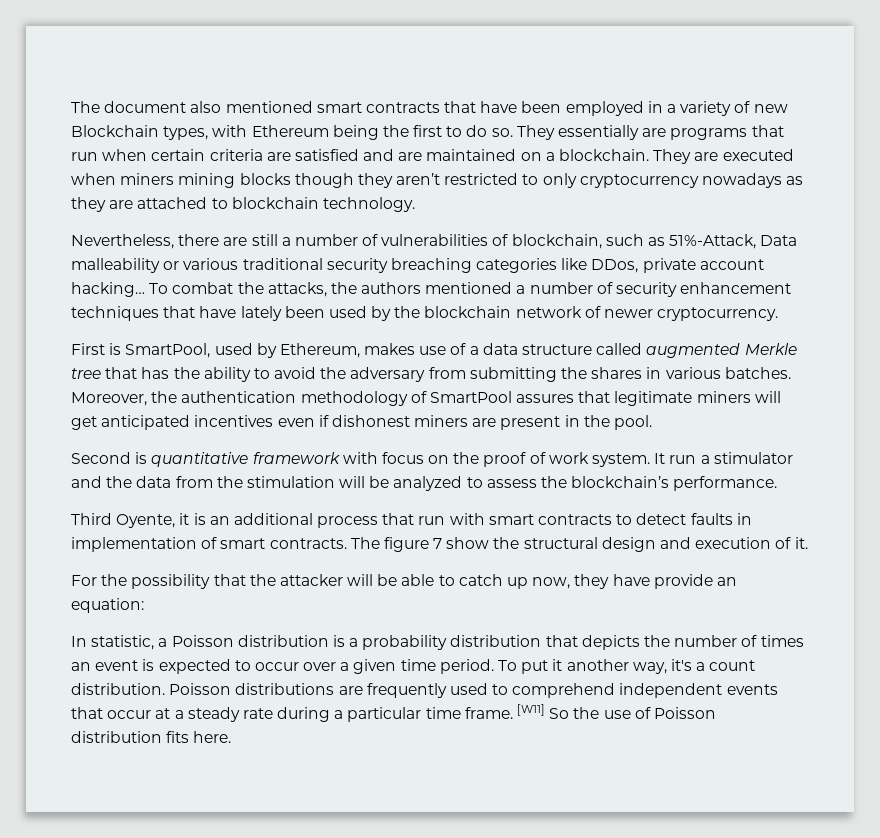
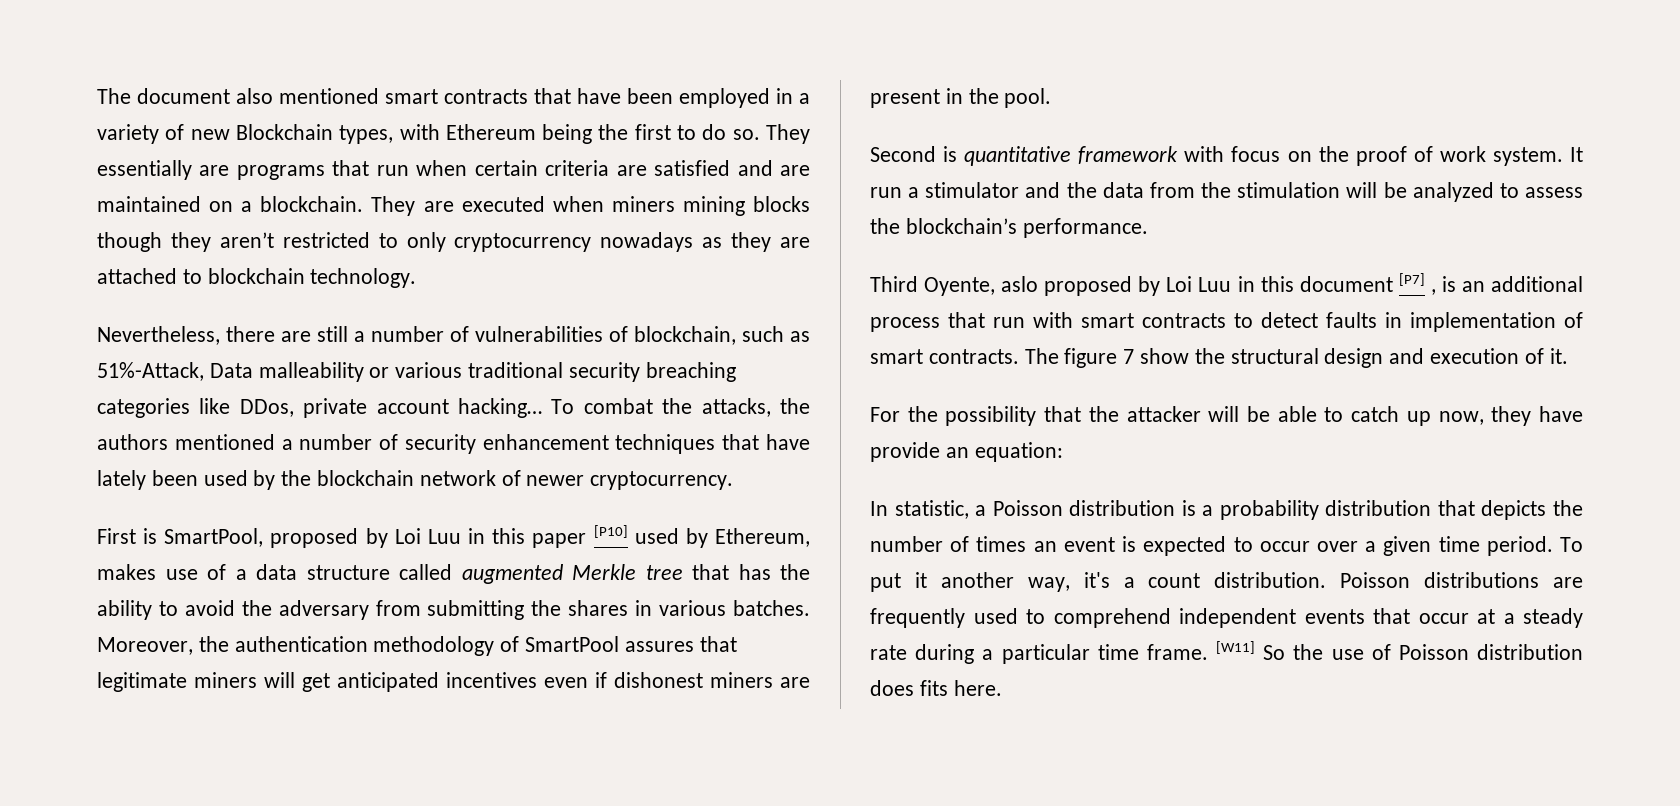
- First is SmartPool, used by Ethereum, makes use of a data structure called augmented Merkle tree that has the ability to avoid the adversary from submitting the shares in various batches.
+ First is SmartPool, proposed by Loi Luu in this paper [P10] used by Ethereum, makes use of a data structure called augmented Merkle tree that has the ability to avoid the adversary from submitting the shares in various batches.
- Third Oyente, it is an additional process that run with smart contracts to detect faults in implementation of smart contracts.
+ Third Oyente, aslo proposed by Loi Luu in this document [P7] , is an additional process that run with smart contracts to detect faults in implementation of smart contracts.
- [W11] So the use of Poisson distribution fits here.
+ [W11] So the use of Poisson distribution does fits here.

